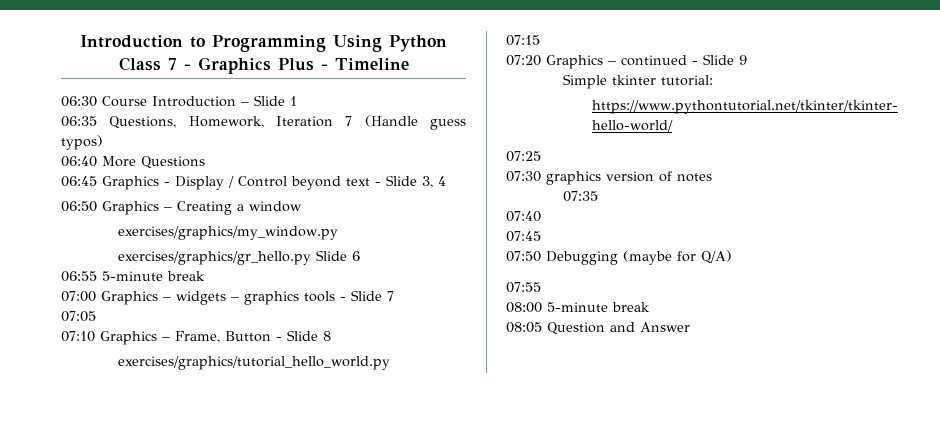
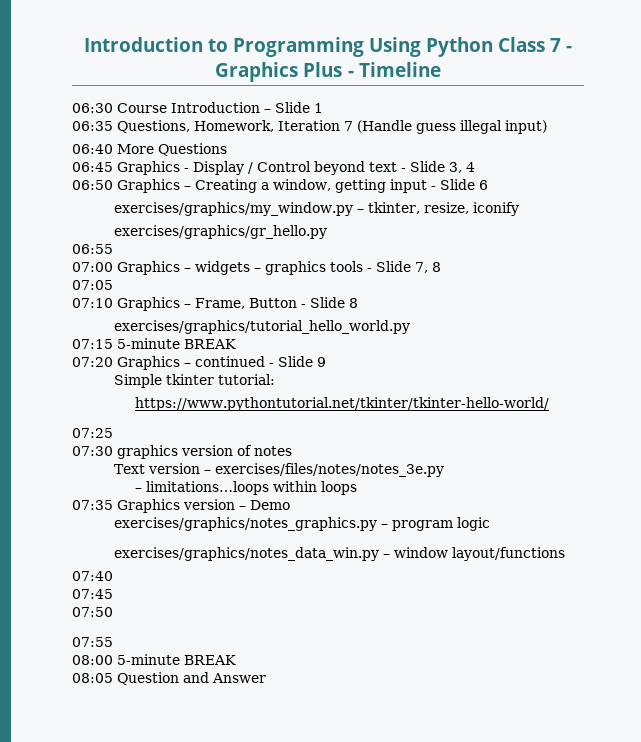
- 06:35 Questions, Homework, Iteration 7 (Handle guess typos)
+ 06:35 Questions, Homework, Iteration 7 (Handle guess illegal input)
- 06:50 Graphics – Creating a window
- exercises/graphics/my_window.py
- exercises/graphics/gr_hello.py Slide 6
+ 06:50 Graphics – Creating a window, getting input - Slide 6
+ exercises/graphics/my_window.py – tkinter, resize, iconify
+ exercises/graphics/gr_hello.py
- 06:55 5-minute break
+ 06:55
- 07:00 Graphics – widgets – graphics tools - Slide 7
+ 07:00 Graphics – widgets – graphics tools - Slide 7, 8
- 07:15
+ 07:15 5-minute BREAK
- 07:35
+ Text version – exercises/files/notes/notes_3e.py
+ – limitations…loops within loops
+ 07:35 Graphics version – Demo
+ exercises/graphics/notes_graphics.py – program logic
+ exercises/graphics/notes_data_win.py – window layout/functions
- 07:50 Debugging (maybe for Q/A)
+ 07:50
- 08:00 5-minute break
+ 08:00 5-minute BREAK

